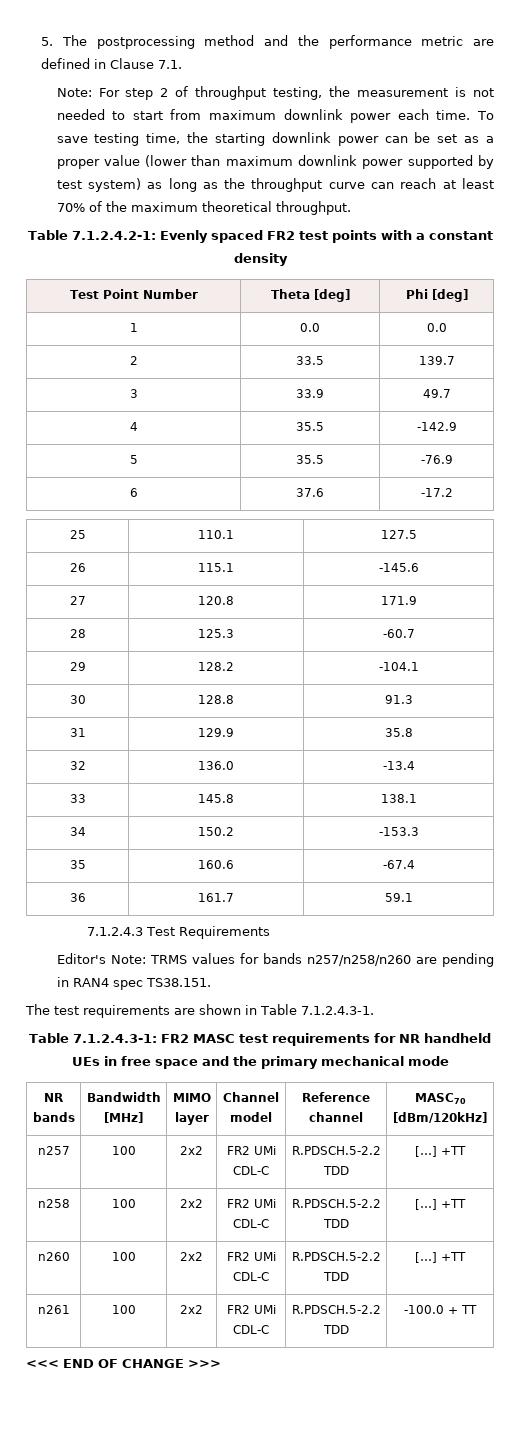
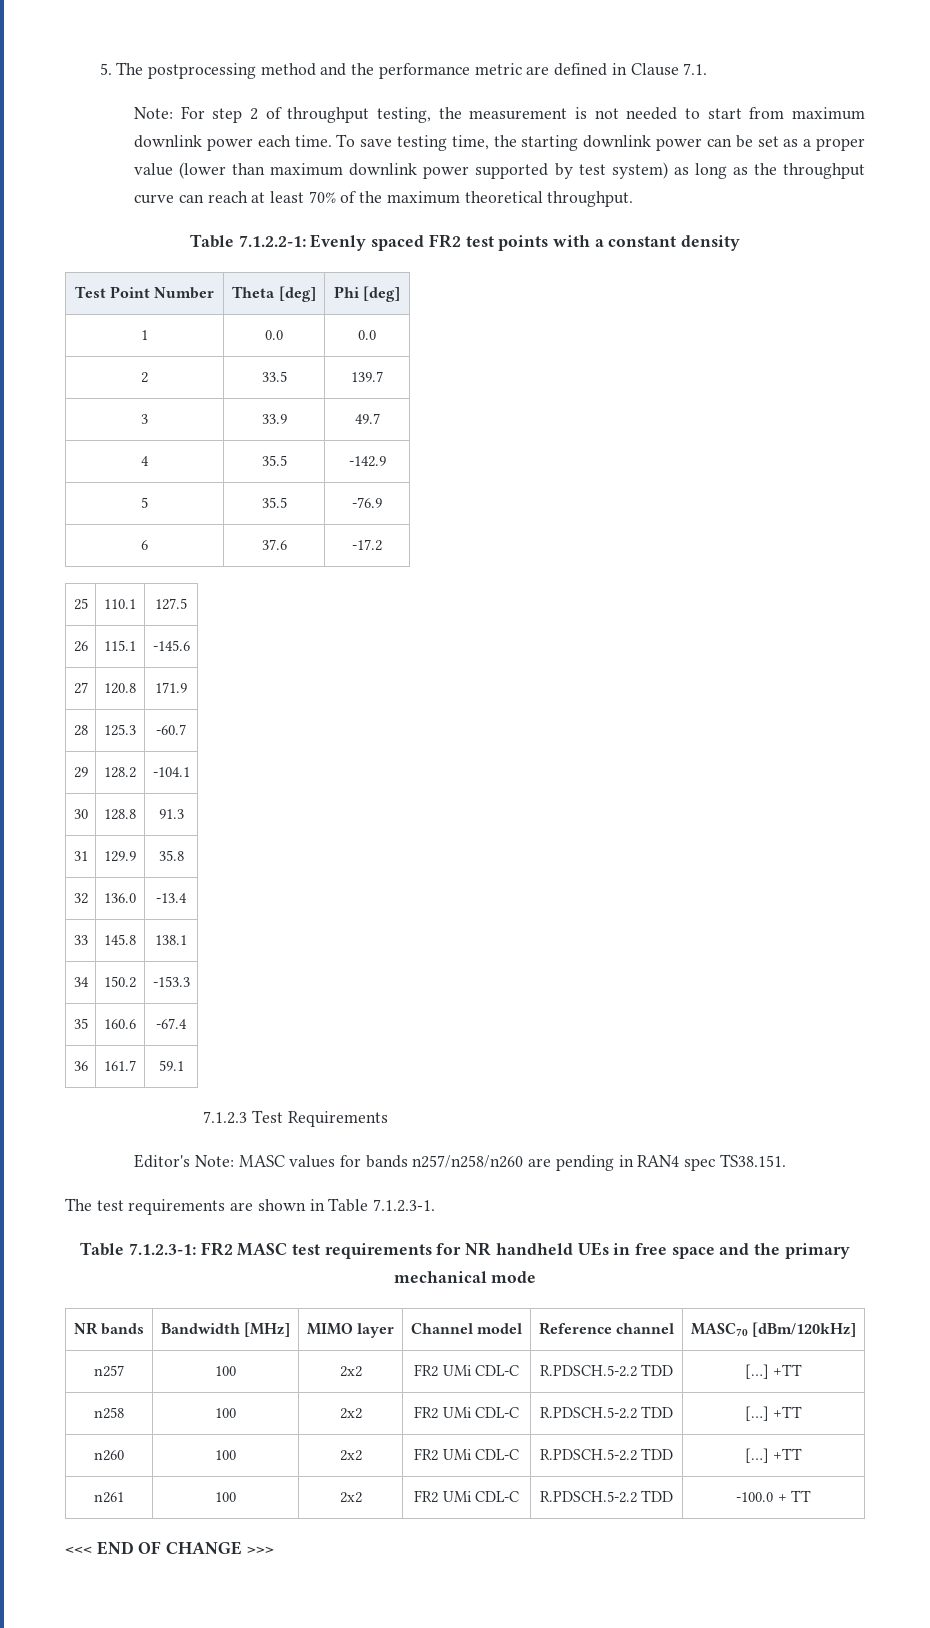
- Table 7.1.2.4.2-1: Evenly spaced FR2 test points with a constant density
+ Table 7.1.2.2-1: Evenly spaced FR2 test points with a constant density
- 7.1.2.4.3 Test Requirements
+ 7.1.2.3 Test Requirements
- Editor's Note: TRMS values for bands n257/n258/n260 are pending in RAN4 spec TS38.151.
+ Editor's Note: MASC values for bands n257/n258/n260 are pending in RAN4 spec TS38.151.
- The test requirements are shown in Table 7.1.2.4.3-1.
- Table 7.1.2.4.3-1: FR2 MASC test requirements for NR handheld UEs in free space and the primary mechanical mode
+ The test requirements are shown in Table 7.1.2.3-1.
+ Table 7.1.2.3-1: FR2 MASC test requirements for NR handheld UEs in free space and the primary mechanical mode

